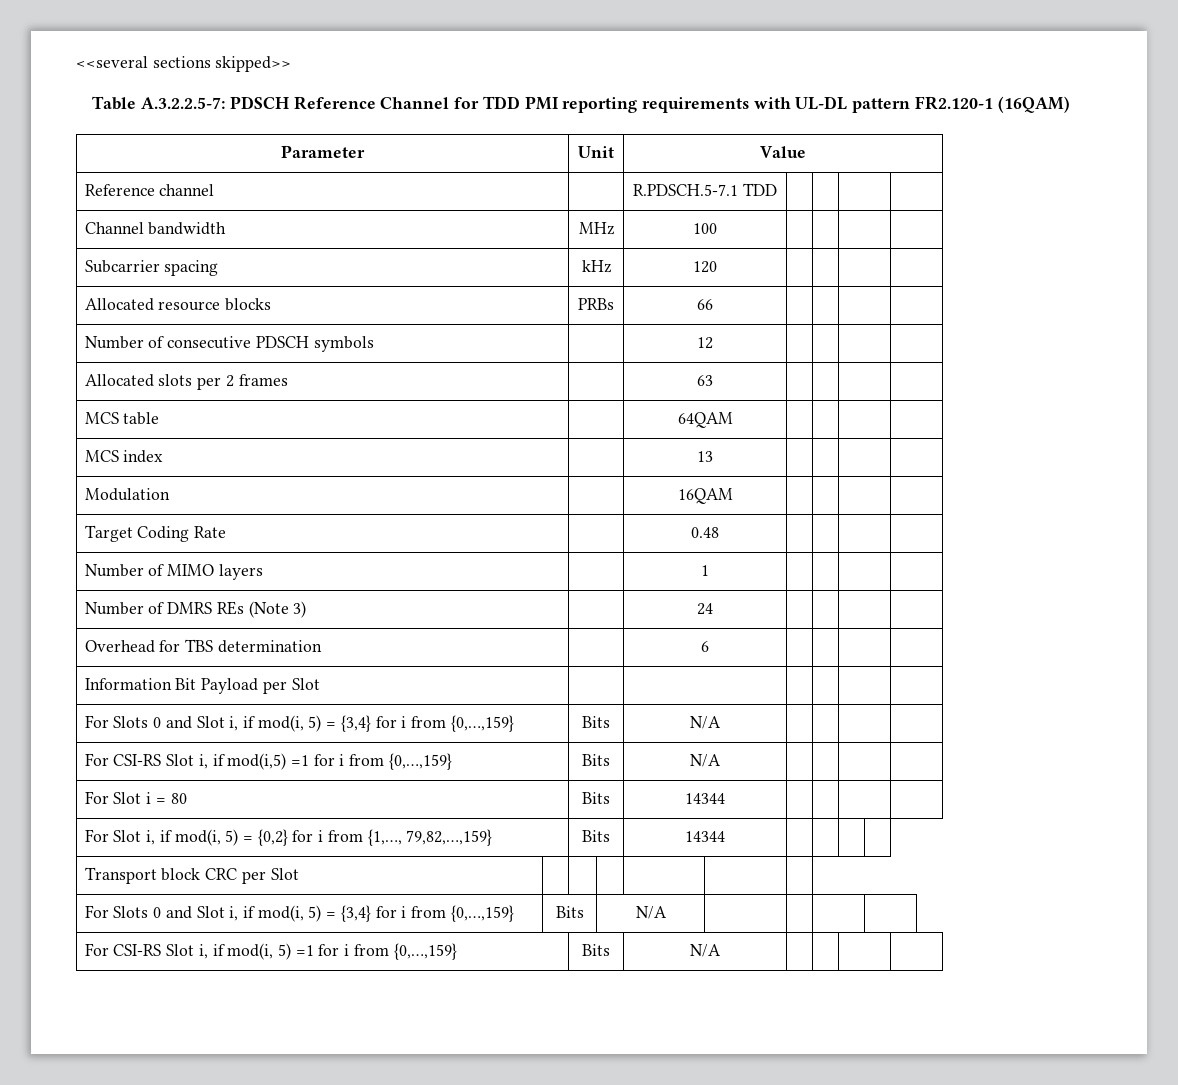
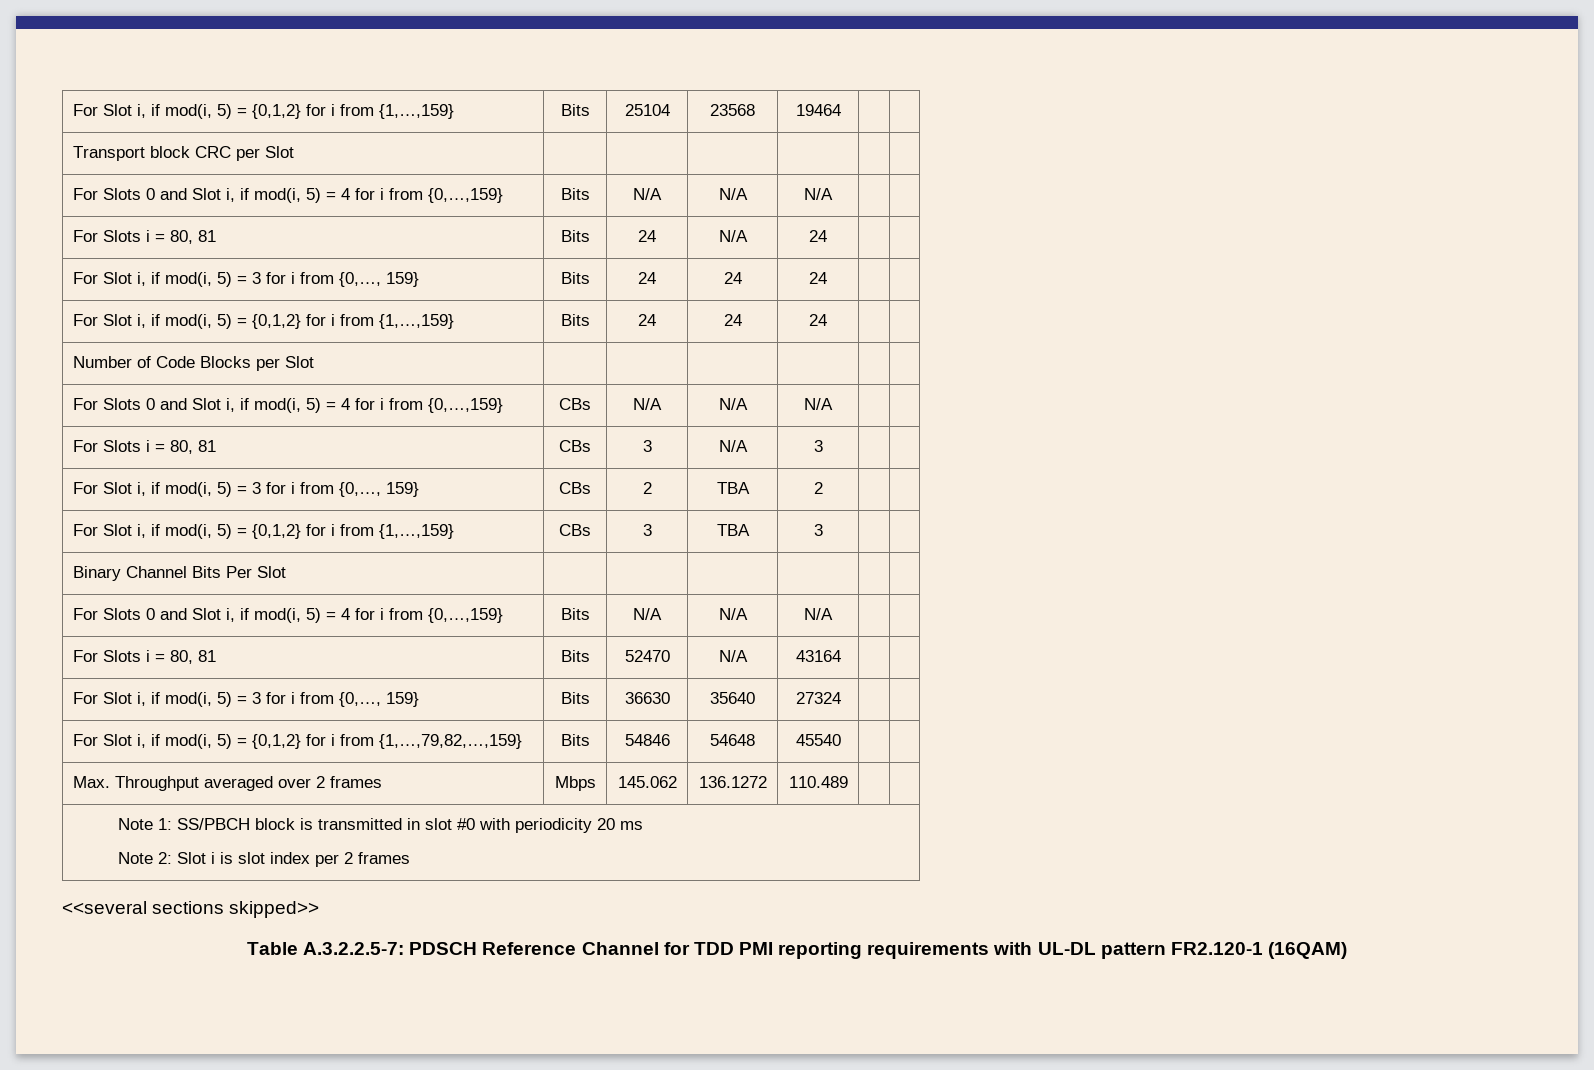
- <<several sections skipped>>
- Table A.3.2.2.5-7: PDSCH Reference Channel for TDD PMI reporting requirements with UL-DL pattern FR2.120-1 (16QAM)
- Parameter | Unit | Value
- Reference channel | | R.PDSCH.5-7.1 TDD | | | |
- Channel bandwidth | MHz | 100 | | | |
- Subcarrier spacing | kHz | 120 | | | |
- Allocated resource blocks | PRBs | 66 | | | |
- Number of consecutive PDSCH symbols | | 12 | | | |
- Allocated slots per 2 frames | | 63 | | | |
- MCS table | | 64QAM | | | |
- MCS index | | 13 | | | |
- Modulation | | 16QAM | | | |
- Target Coding Rate | | 0.48 | | | |
- Number of MIMO layers | | 1 | | | |
- Number of DMRS REs (Note 3) | | 24 | | | |
- Overhead for TBS determination | | 6 | | | |
- Information Bit Payload per Slot | | | | | |
- For Slots 0 and Slot i, if mod(i, 5) = {3,4} for i from {0,…,159} | Bits | N/A | | | |
- For CSI-RS Slot i, if mod(i,5) =1 for i from {0,…,159} | Bits | N/A | | | |
- For Slot i = 80 | Bits | 14344 | | | |
- For Slot i, if mod(i, 5) = {0,2} for i from {1,…, 79,82,…,159} | Bits | 14344 | | | |
+ For Slot i, if mod(i, 5) = {0,1,2} for i from {1,…,159} | Bits | 25104 | 23568 | 19464 | |
  Transport block CRC per Slot | | | | | |
- For Slots 0 and Slot i, if mod(i, 5) = {3,4} for i from {0,…,159} | Bits | N/A | | | |
- For CSI-RS Slot i, if mod(i, 5) =1 for i from {0,…,159} | Bits | N/A | | | |
+ For Slots 0 and Slot i, if mod(i, 5) = 4 for i from {0,…,159} | Bits | N/A | N/A | N/A | |
+ For Slots i = 80, 81 | Bits | 24 | N/A | 24 | |
+ For Slot i, if mod(i, 5) = 3 for i from {0,…, 159} | Bits | 24 | 24 | 24 | |
+ For Slot i, if mod(i, 5) = {0,1,2} for i from {1,…,159} | Bits | 24 | 24 | 24 | |
+ Number of Code Blocks per Slot | | | | | |
+ For Slots 0 and Slot i, if mod(i, 5) = 4 for i from {0,…,159} | CBs | N/A | N/A | N/A | |
+ For Slots i = 80, 81 | CBs | 3 | N/A | 3 | |
+ For Slot i, if mod(i, 5) = 3 for i from {0,…, 159} | CBs | 2 | TBA | 2 | |
+ For Slot i, if mod(i, 5) = {0,1,2} for i from {1,…,159} | CBs | 3 | TBA | 3 | |
+ Binary Channel Bits Per Slot | | | | | |
+ For Slots 0 and Slot i, if mod(i, 5) = 4 for i from {0,…,159} | Bits | N/A | N/A | N/A | |
+ For Slots i = 80, 81 | Bits | 52470 | N/A | 43164 | |
+ For Slot i, if mod(i, 5) = 3 for i from {0,…, 159} | Bits | 36630 | 35640 | 27324 | |
+ For Slot i, if mod(i, 5) = {0,1,2} for i from {1,…,79,82,…,159} | Bits | 54846 | 54648 | 45540 | |
+ Max. Throughput averaged over 2 frames | Mbps | 145.062 | 136.1272 | 110.489 | |
+ Note 1: SS/PBCH block is transmitted in slot #0 with periodicity 20 ms
+ Note 2: Slot i is slot index per 2 frames
+ <<several sections skipped>>
+ Table A.3.2.2.5-7: PDSCH Reference Channel for TDD PMI reporting requirements with UL-DL pattern FR2.120-1 (16QAM)

